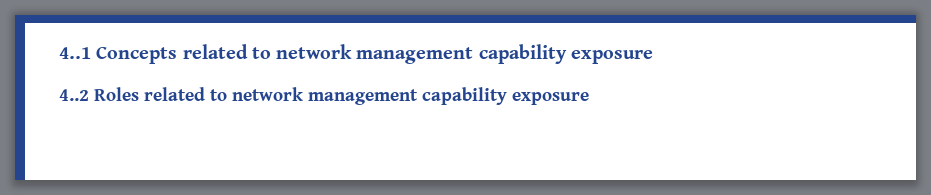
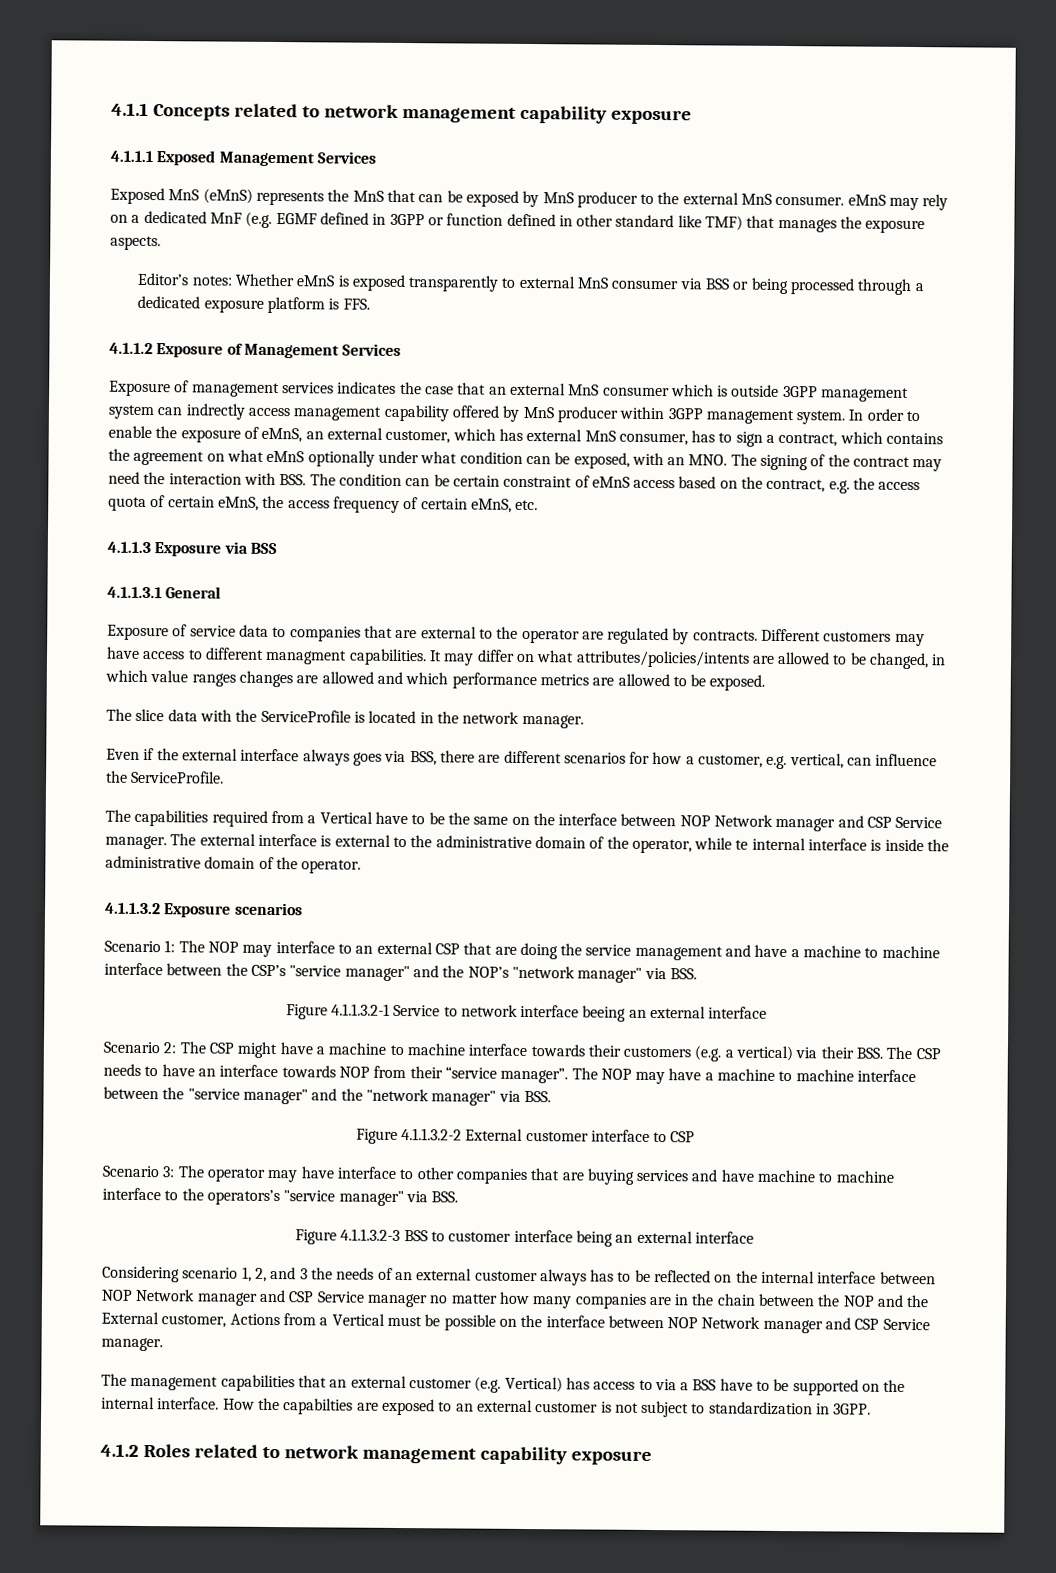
- 4..1 Concepts related to network management capability exposure
+ 4.1.1 Concepts related to network management capability exposure
- 4..2 Roles related to network management capability exposure
+ 4.1.1.1 Exposed Management Services
+ Exposed MnS (eMnS) represents the MnS that can be exposed by MnS producer to the external MnS consumer. eMnS may rely on a dedicated MnF (e.g. EGMF defined in 3GPP or function defined in other standard like TMF) that manages the exposure aspects.
+ Editor’s notes: Whether eMnS is exposed transparently to external MnS consumer via BSS or being processed through a dedicated exposure platform is FFS.
+ 4.1.1.2 Exposure of Management Services
+ Exposure of management services indicates the case that an external MnS consumer which is outside 3GPP management system can indrectly access management capability offered by MnS producer within 3GPP management system. In order to enable the exposure of eMnS, an external customer, which has external MnS consumer, has to sign a contract, which contains the agreement on what eMnS optionally under what condition can be exposed, with an MNO. The signing of the contract may need the interaction with BSS. The condition can be certain constraint of eMnS access based on the contract, e.g. the access quota of certain eMnS, the access frequency of certain eMnS, etc.
+ 4.1.1.3 Exposure via BSS
+ 4.1.1.3.1 General
+ Exposure of service data to companies that are external to the operator are regulated by contracts. Different customers may have access to different managment capabilities. It may differ on what attributes/policies/intents are allowed to be changed, in which value ranges changes are allowed and which performance metrics are allowed to be exposed.
+ The slice data with the ServiceProfile is located in the network manager.
+ Even if the external interface always goes via BSS, there are different scenarios for how a customer, e.g. vertical, can influence the ServiceProfile.
+ The capabilities required from a Vertical have to be the same on the interface between NOP Network manager and CSP Service manager. The external interface is external to the administrative domain of the operator, while te internal interface is inside the administrative domain of the operator.
+ 4.1.1.3.2 Exposure scenarios
+ Scenario 1: The NOP may interface to an external CSP that are doing the service management and have a machine to machine interface between the CSP’s "service manager" and the NOP’s "network manager" via BSS.
+ Figure 4.1.1.3.2-1 Service to network interface beeing an external interface
+ Scenario 2: The CSP might have a machine to machine interface towards their customers (e.g. a vertical) via their BSS. The CSP needs to have an interface towards NOP from their “service manager”. The NOP may have a machine to machine interface between the "service manager" and the "network manager" via BSS.
+ Figure 4.1.1.3.2-2 External customer interface to CSP
+ Scenario 3: The operator may have interface to other companies that are buying services and have machine to machine interface to the operators’s "service manager" via BSS.
+ Figure 4.1.1.3.2-3 BSS to customer interface being an external interface
+ Considering scenario 1, 2, and 3 the needs of an external customer always has to be reflected on the internal interface between NOP Network manager and CSP Service manager no matter how many companies are in the chain between the NOP and the External customer, Actions from a Vertical must be possible on the interface between NOP Network manager and CSP Service manager.
+ The management capabilities that an external customer (e.g. Vertical) has access to via a BSS have to be supported on the internal interface. How the capabilties are exposed to an external customer is not subject to standardization in 3GPP.
+ 4.1.2 Roles related to network management capability exposure

